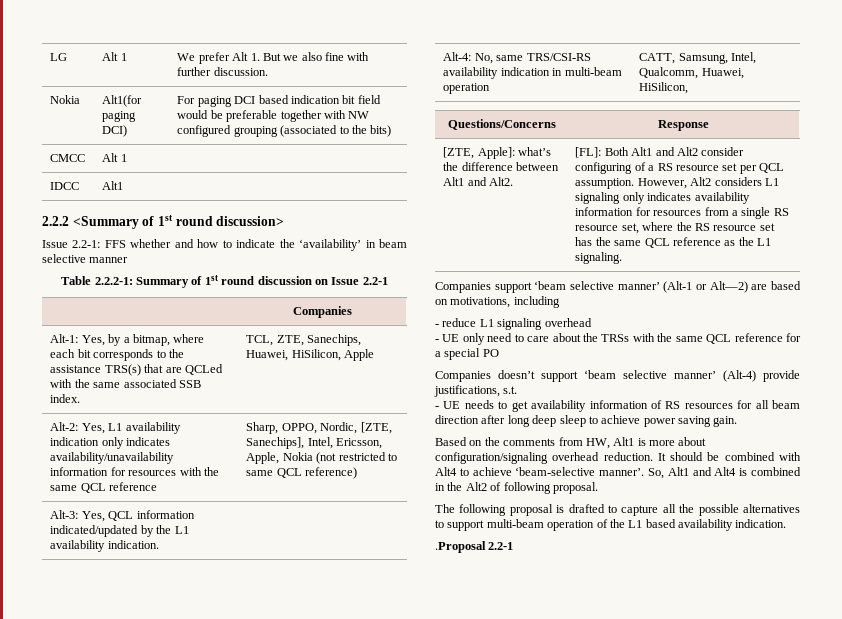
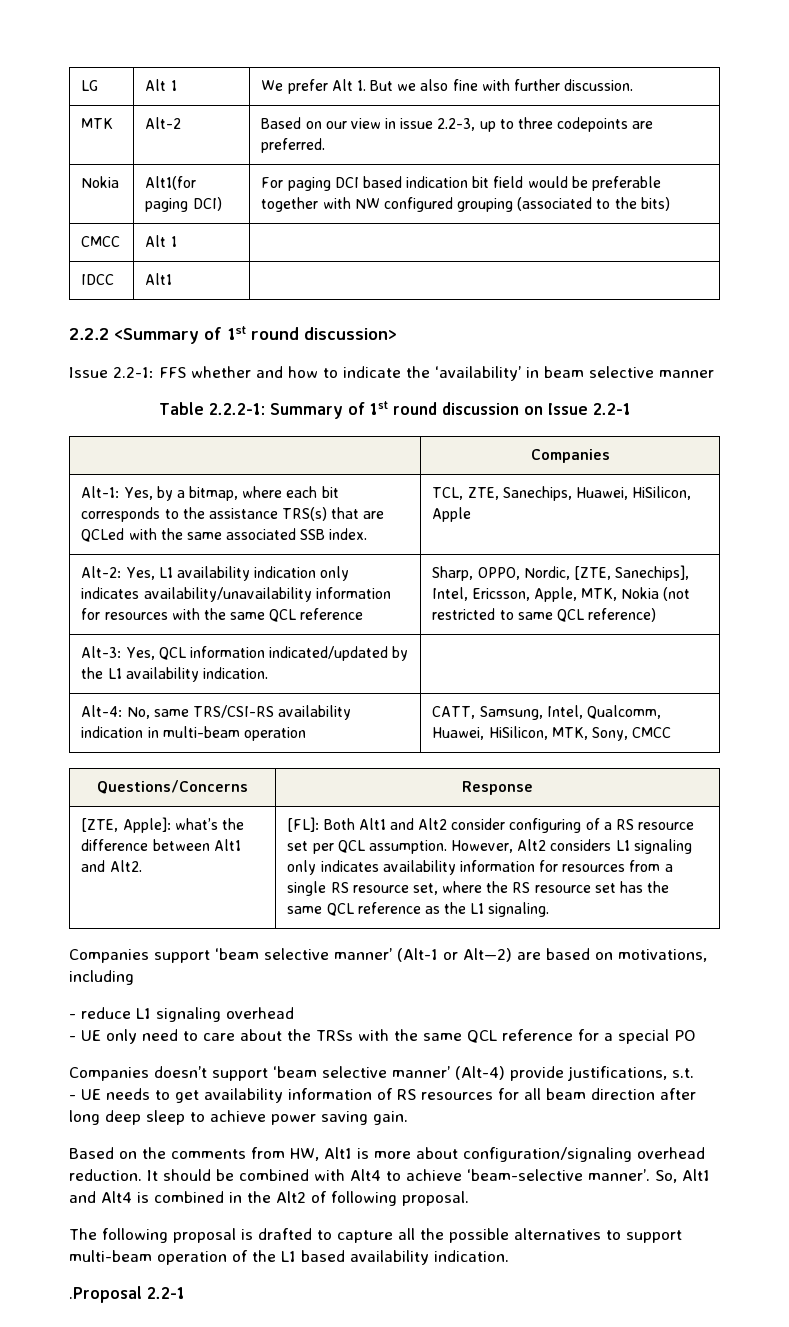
+ MTK | Alt-2 | Based on our view in issue 2.2-3, up to three codepoints are preferred.
- Alt-2: Yes, L1 availability indication only indicates availability/unavailability information for resources with the same QCL reference | Sharp, OPPO, Nordic, [ZTE, Sanechips], Intel, Ericsson, Apple, Nokia (not restricted to same QCL reference)
+ Alt-2: Yes, L1 availability indication only indicates availability/unavailability information for resources with the same QCL reference | Sharp, OPPO, Nordic, [ZTE, Sanechips], Intel, Ericsson, Apple, MTK, Nokia (not restricted to same QCL reference)
- Alt-4: No, same TRS/CSI-RS availability indication in multi-beam operation | CATT, Samsung, Intel, Qualcomm, Huawei, HiSilicon,
+ Alt-4: No, same TRS/CSI-RS availability indication in multi-beam operation | CATT, Samsung, Intel, Qualcomm, Huawei, HiSilicon, MTK, Sony, CMCC

